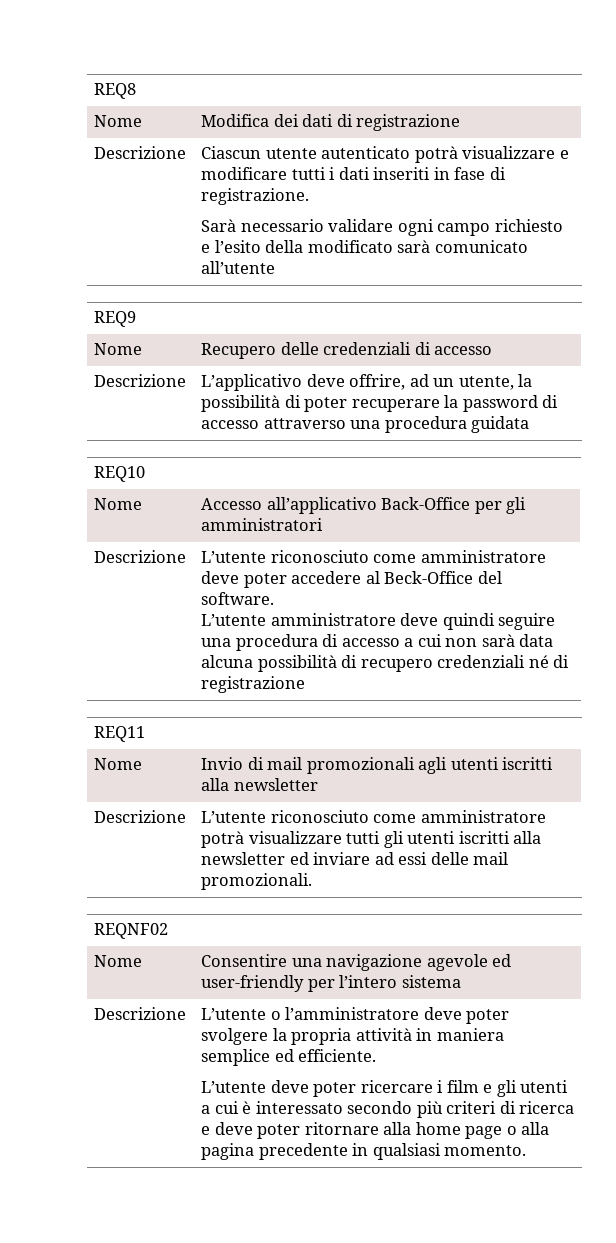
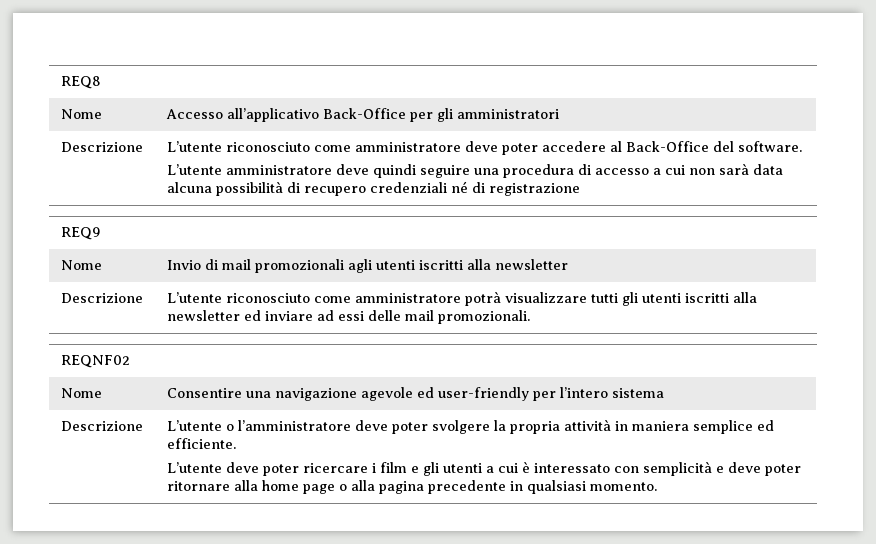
- Nome | Modifica dei dati di registrazione
- Descrizione | Ciascun utente autenticato potrà visualizzare e modificare tutti i dati inseriti in fase di registrazione.
- Sarà necessario validare ogni campo richiesto e l’esito della modificato sarà comunicato all’utente
- REQ9
- Nome | Recupero delle credenziali di accesso
- Descrizione | L’applicativo deve offrire, ad un utente, la possibilità di poter recuperare la password di accesso attraverso una procedura guidata
- REQ10
- Descrizione | L’utente riconosciuto come amministratore deve poter accedere al Beck-Office del software.
+ Descrizione | L’utente riconosciuto come amministratore deve poter accedere al Back-Office del software.
- REQ11
+ REQ9
- L’utente deve poter ricercare i film e gli utenti a cui è interessato secondo più criteri di ricerca e deve poter ritornare alla home page o alla pagina precedente in qualsiasi momento.
+ L’utente deve poter ricercare i film e gli utenti a cui è interessato con semplicità e deve poter ritornare alla home page o alla pagina precedente in qualsiasi momento.

